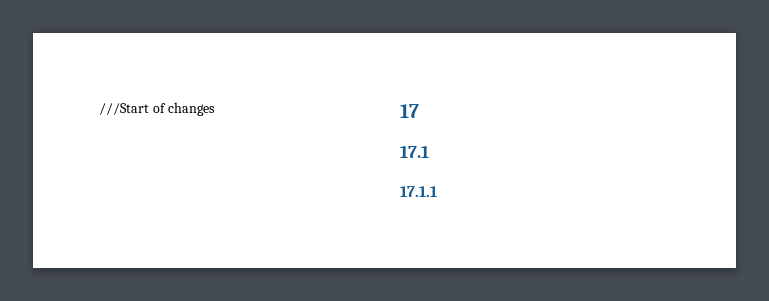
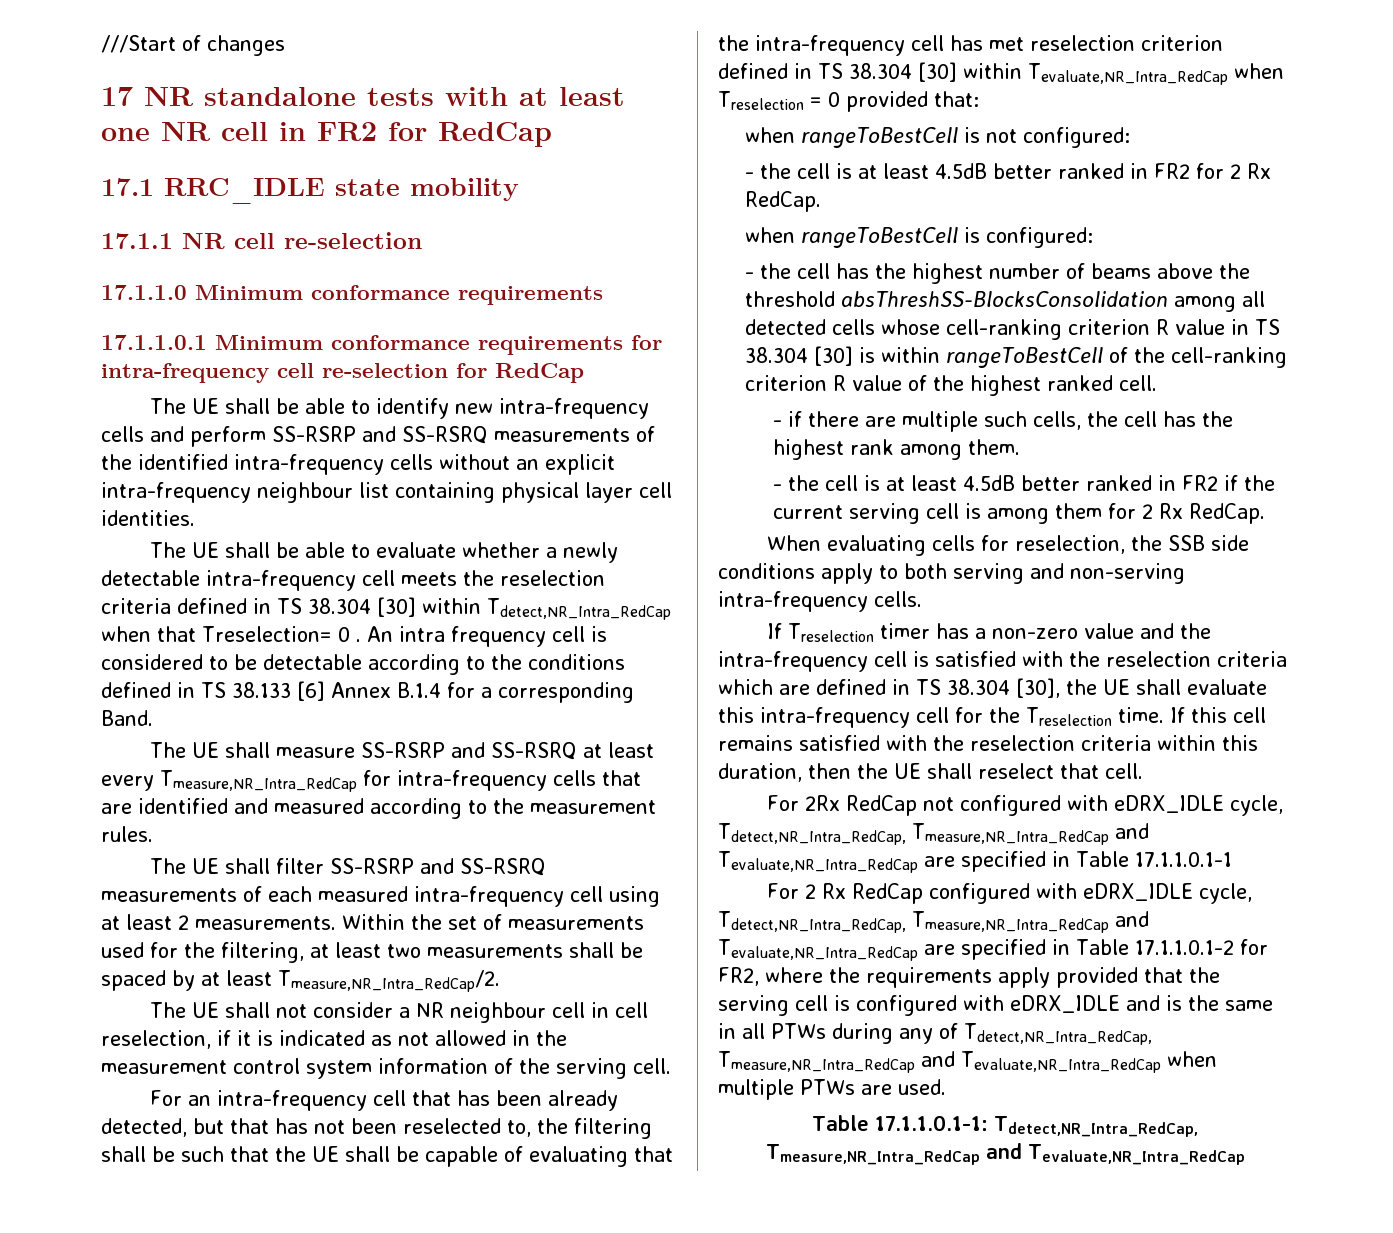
- 17
- 17.1
- 17.1.1
+ 17 NR standalone tests with at least one NR cell in FR2 for RedCap
+ 17.1 RRC_IDLE state mobility
+ 17.1.1 NR cell re-selection
+ 17.1.1.0 Minimum conformance requirements
+ 17.1.1.0.1 Minimum conformance requirements for intra-frequency cell re-selection for RedCap
+ The UE shall be able to identify new intra-frequency cells and perform SS-RSRP and SS-RSRQ measurements of the identified intra-frequency cells without an explicit intra-frequency neighbour list containing physical layer cell identities.
+ The UE shall be able to evaluate whether a newly detectable intra-frequency cell meets the reselection criteria defined in TS 38.304 [30] within Tdetect,NR_Intra_RedCap when that Treselection= 0 . An intra frequency cell is considered to be detectable according to the conditions defined in TS 38.133 [6] Annex B.1.4 for a corresponding Band.
+ The UE shall measure SS-RSRP and SS-RSRQ at least every Tmeasure,NR_Intra_RedCap for intra-frequency cells that are identified and measured according to the measurement rules.
+ The UE shall filter SS-RSRP and SS-RSRQ measurements of each measured intra-frequency cell using at least 2 measurements. Within the set of measurements used for the filtering, at least two measurements shall be spaced by at least Tmeasure,NR_Intra_RedCap/2.
+ The UE shall not consider a NR neighbour cell in cell reselection, if it is indicated as not allowed in the measurement control system information of the serving cell.
+ For an intra-frequency cell that has been already detected, but that has not been reselected to, the filtering shall be such that the UE shall be capable of evaluating that the intra-frequency cell has met reselection criterion defined in TS 38.304 [30] within Tevaluate,NR_Intra_RedCap when Treselection = 0 provided that:
+ when rangeToBestCell is not configured:
+ - the cell is at least 4.5dB better ranked in FR2 for 2 Rx RedCap.
+ when rangeToBestCell is configured:
+ - the cell has the highest number of beams above the threshold absThreshSS-BlocksConsolidation among all detected cells whose cell-ranking criterion R value in TS 38.304 [30] is within rangeToBestCell of the cell-ranking criterion R value of the highest ranked cell.
+ - if there are multiple such cells, the cell has the highest rank among them.
+ - the cell is at least 4.5dB better ranked in FR2 if the current serving cell is among them for 2 Rx RedCap.
+ When evaluating cells for reselection, the SSB side conditions apply to both serving and non-serving intra-frequency cells.
+ If Treselection timer has a non-zero value and the intra-frequency cell is satisfied with the reselection criteria which are defined in TS 38.304 [30], the UE shall evaluate this intra-frequency cell for the Treselection time. If this cell remains satisfied with the reselection criteria within this duration, then the UE shall reselect that cell.
+ For 2Rx RedCap not configured with eDRX_IDLE cycle, Tdetect,NR_Intra_RedCap, Tmeasure,NR_Intra_RedCap and Tevaluate,NR_Intra_RedCap are specified in Table 17.1.1.0.1-1
+ For 2 Rx RedCap configured with eDRX_IDLE cycle, Tdetect,NR_Intra_RedCap, Tmeasure,NR_Intra_RedCap and Tevaluate,NR_Intra_RedCap are specified in Table 17.1.1.0.1-2 for FR2, where the requirements apply provided that the serving cell is configured with eDRX_IDLE and is the same in all PTWs during any of Tdetect,NR_Intra_RedCap, Tmeasure,NR_Intra_RedCap and Tevaluate,NR_Intra_RedCap when multiple PTWs are used.
+ Table 17.1.1.0.1-1: Tdetect,NR_Intra_RedCap, Tmeasure,NR_Intra_RedCap and Tevaluate,NR_Intra_RedCap

